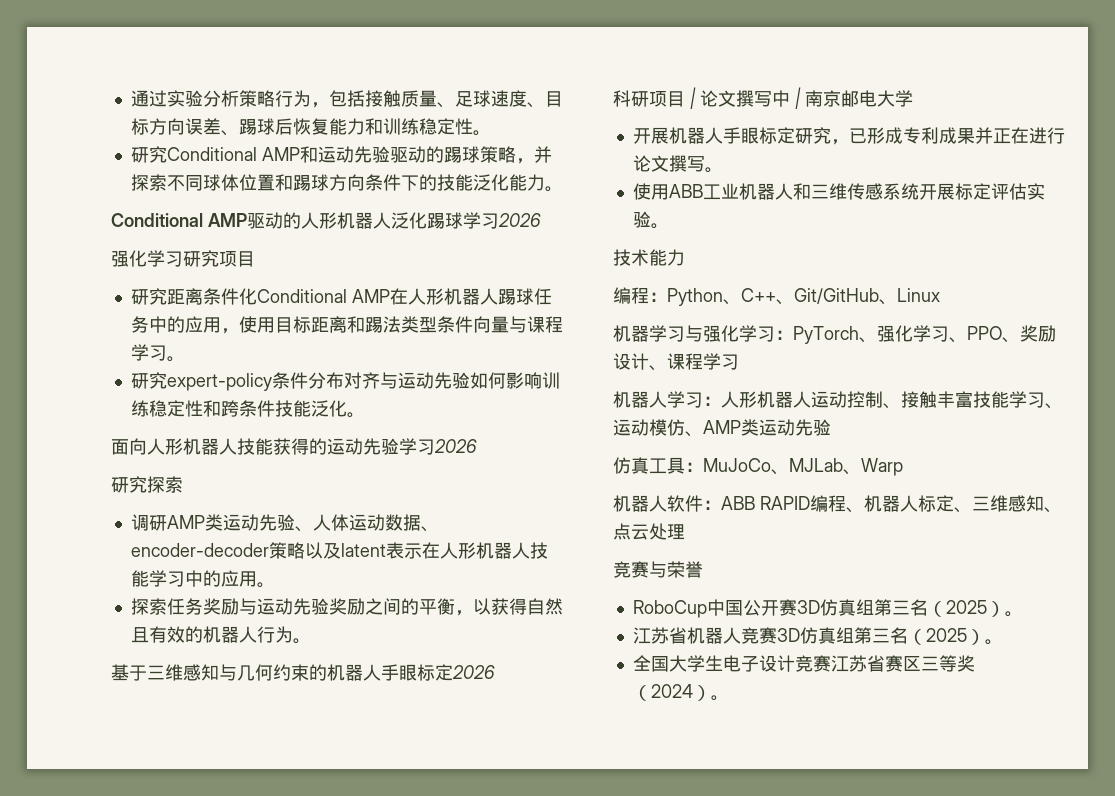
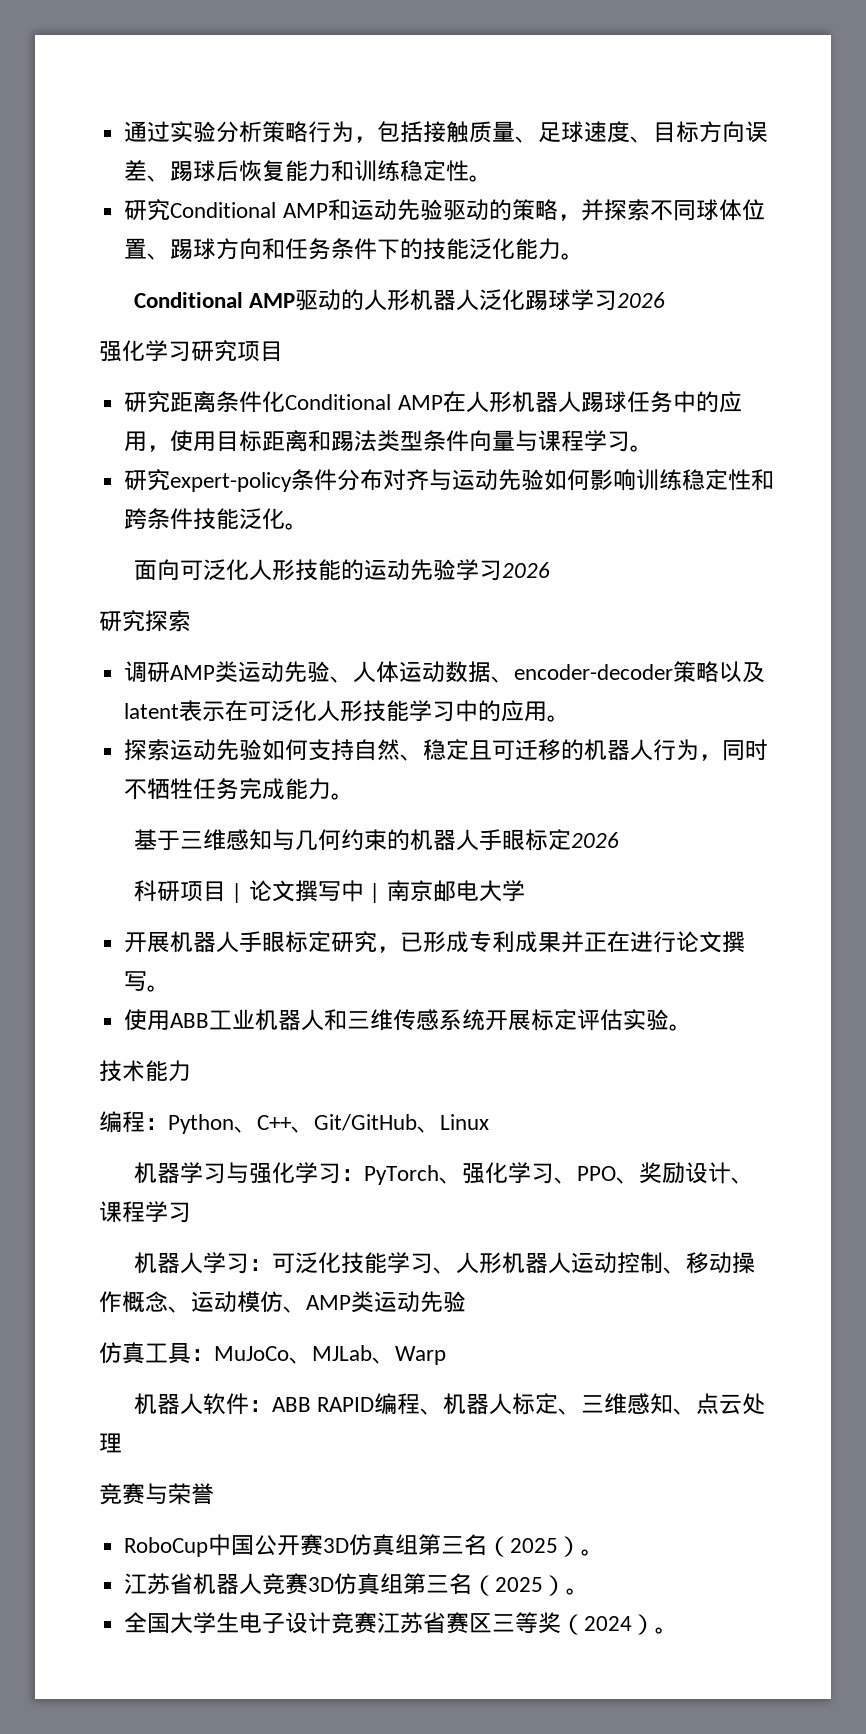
- 研究Conditional AMP和运动先验驱动的踢球策略，并探索不同球体位置和踢球方向条件下的技能泛化能力。
+ 研究Conditional AMP和运动先验驱动的策略，并探索不同球体位置、踢球方向和任务条件下的技能泛化能力。
- 面向人形机器人技能获得的运动先验学习2026
+ 面向可泛化人形技能的运动先验学习2026
- 调研AMP类运动先验、人体运动数据、encoder-decoder策略以及latent表示在人形机器人技能学习中的应用。
+ 调研AMP类运动先验、人体运动数据、encoder-decoder策略以及latent表示在可泛化人形技能学习中的应用。
- 探索任务奖励与运动先验奖励之间的平衡，以获得自然且有效的机器人行为。
+ 探索运动先验如何支持自然、稳定且可迁移的机器人行为，同时不牺牲任务完成能力。
- 机器人学习：人形机器人运动控制、接触丰富技能学习、运动模仿、AMP类运动先验
+ 机器人学习：可泛化技能学习、人形机器人运动控制、移动操作概念、运动模仿、AMP类运动先验

